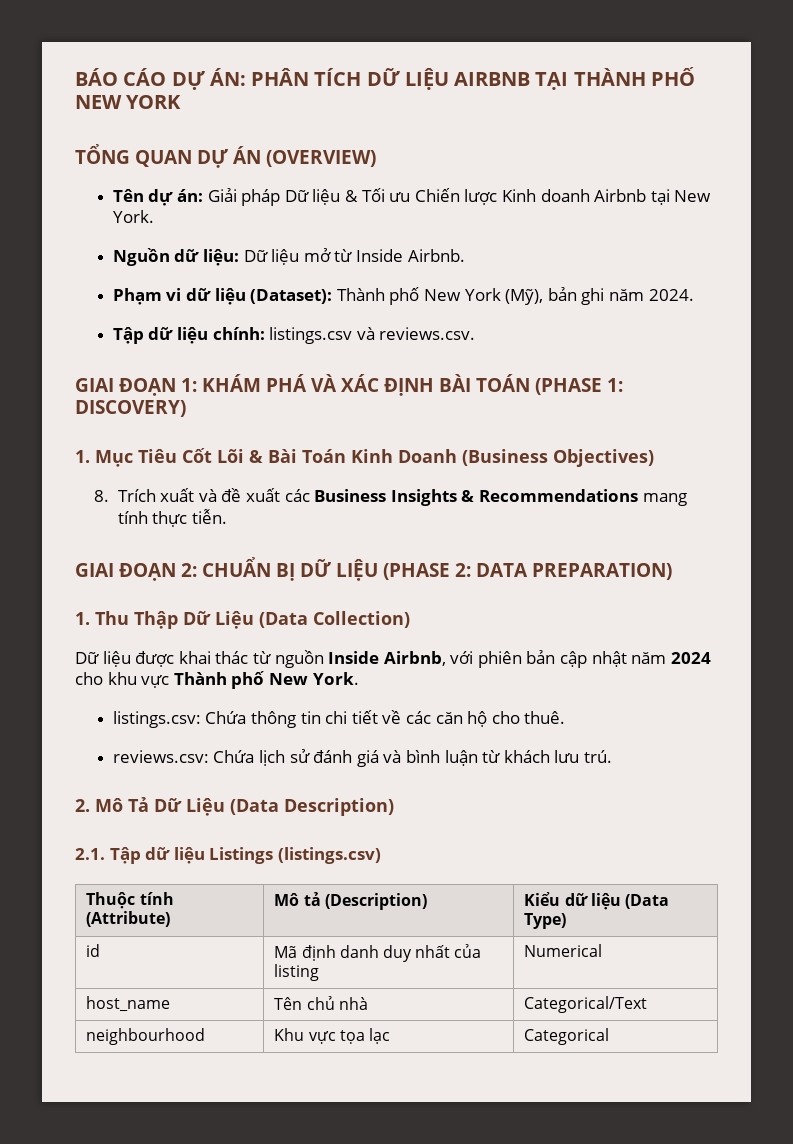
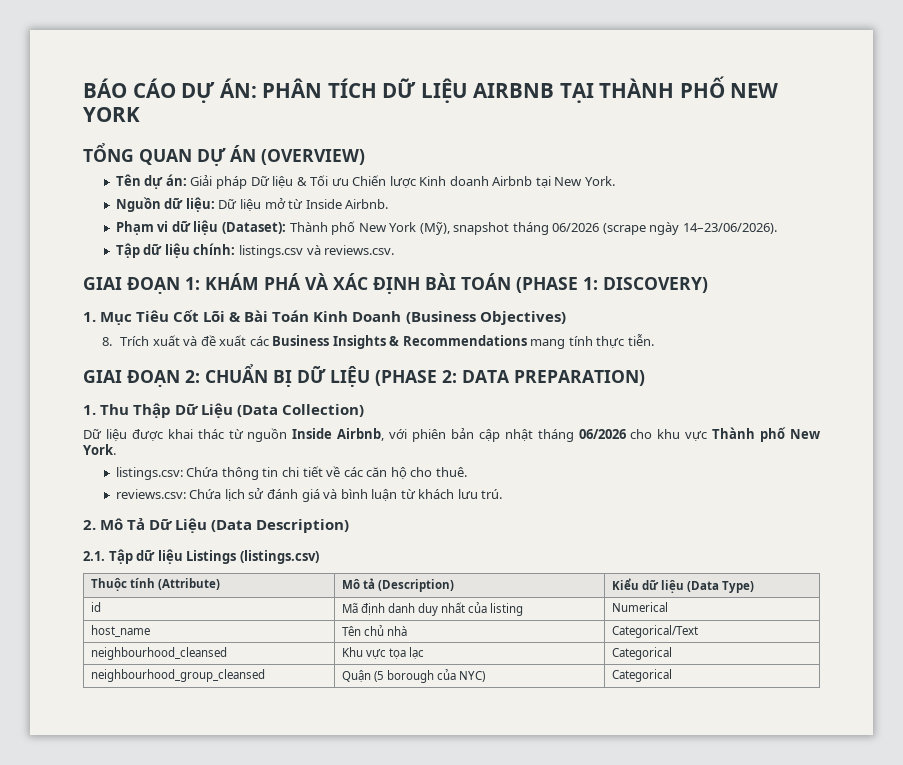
- Phạm vi dữ liệu (Dataset): Thành phố New York (Mỹ), bản ghi năm 2024.
+ Phạm vi dữ liệu (Dataset): Thành phố New York (Mỹ), snapshot tháng 06/2026 (scrape ngày 14–23/06/2026).
- Dữ liệu được khai thác từ nguồn Inside Airbnb, với phiên bản cập nhật năm 2024 cho khu vực Thành phố New York.
+ Dữ liệu được khai thác từ nguồn Inside Airbnb, với phiên bản cập nhật tháng 06/2026 cho khu vực Thành phố New York.
- neighbourhood | Khu vực tọa lạc | Categorical
+ neighbourhood_cleansed | Khu vực tọa lạc | Categorical
+ neighbourhood_group_cleansed | Quận (5 borough của NYC) | Categorical

